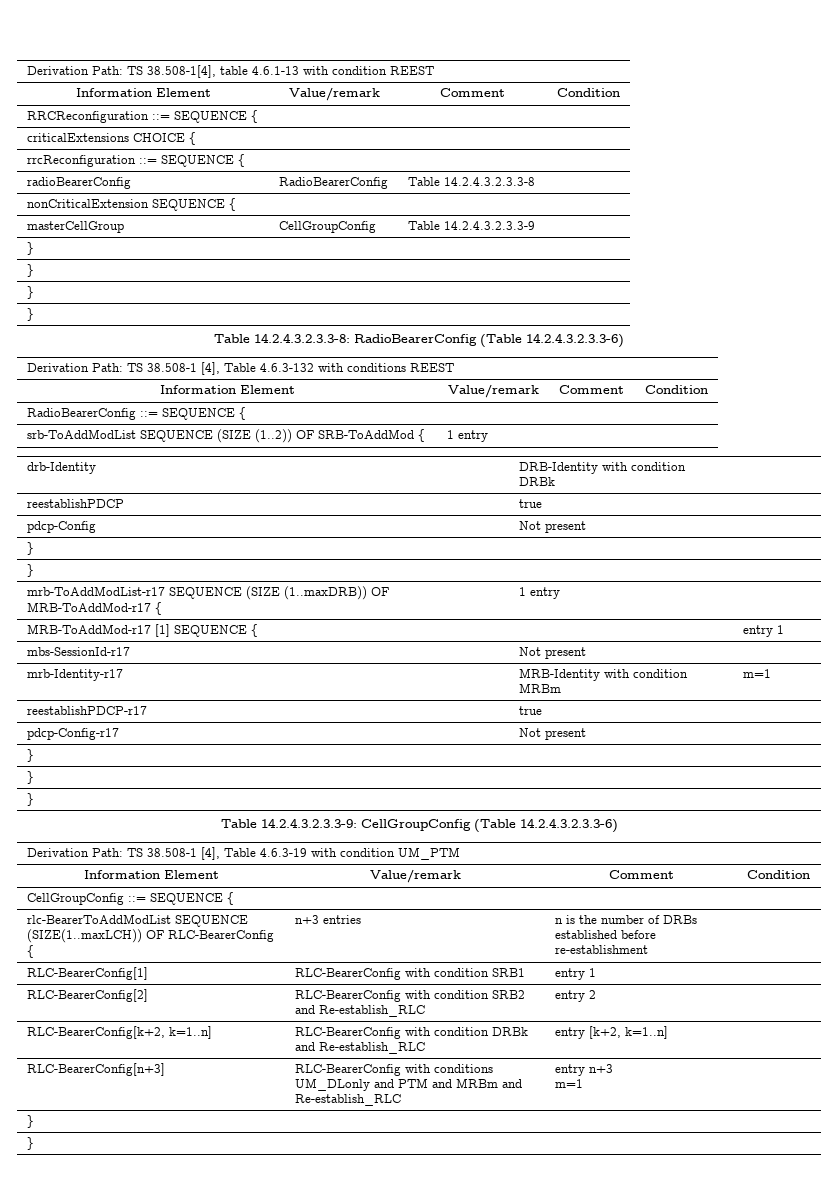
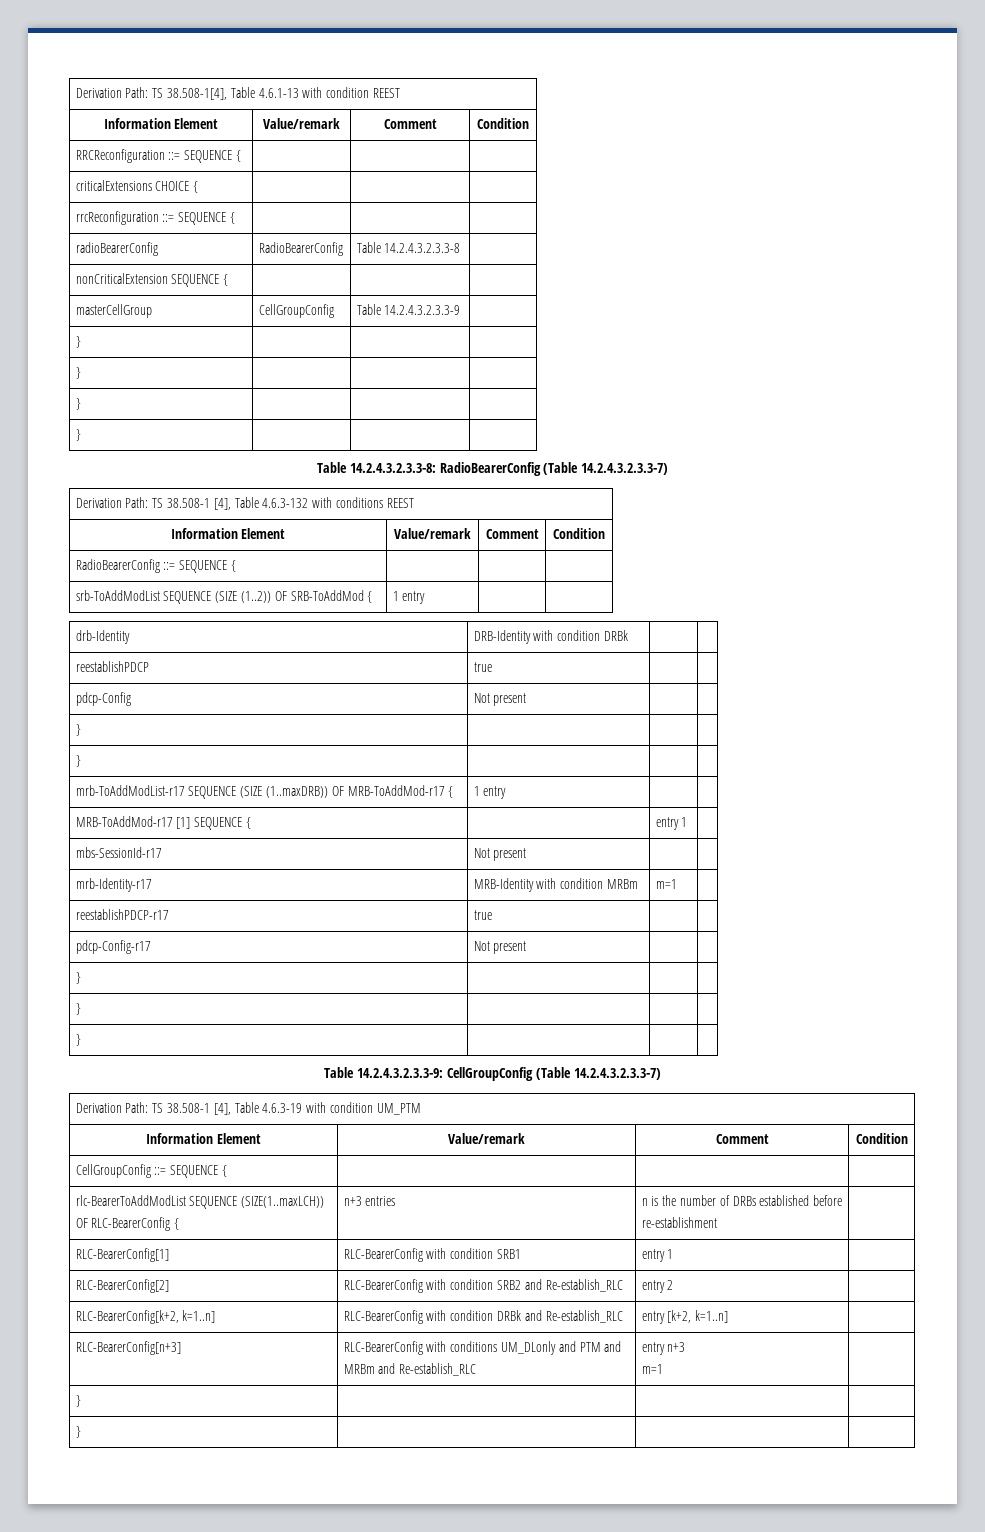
- Derivation Path: TS 38.508-1[4], table 4.6.1-13 with condition REEST
+ Derivation Path: TS 38.508-1[4], Table 4.6.1-13 with condition REEST
- Table 14.2.4.3.2.3.3-8: RadioBearerConfig (Table 14.2.4.3.2.3.3-6)
+ Table 14.2.4.3.2.3.3-8: RadioBearerConfig (Table 14.2.4.3.2.3.3-7)
- Table 14.2.4.3.2.3.3-9: CellGroupConfig (Table 14.2.4.3.2.3.3-6)
+ Table 14.2.4.3.2.3.3-9: CellGroupConfig (Table 14.2.4.3.2.3.3-7)

